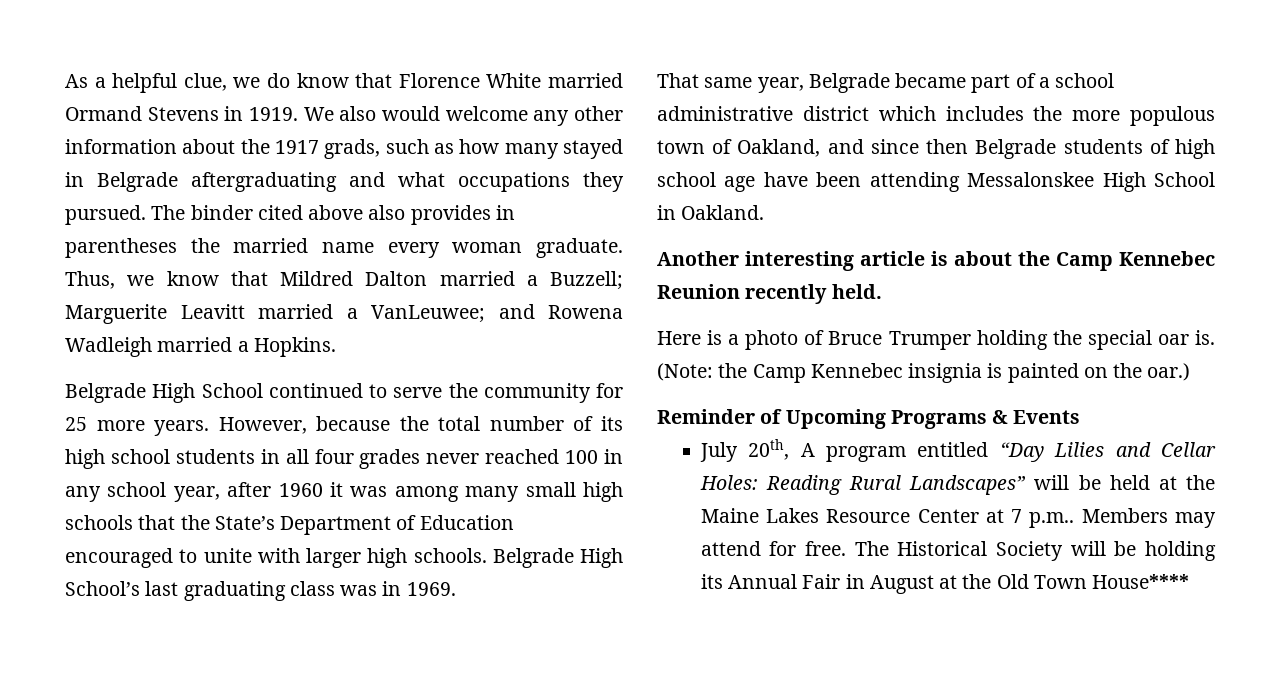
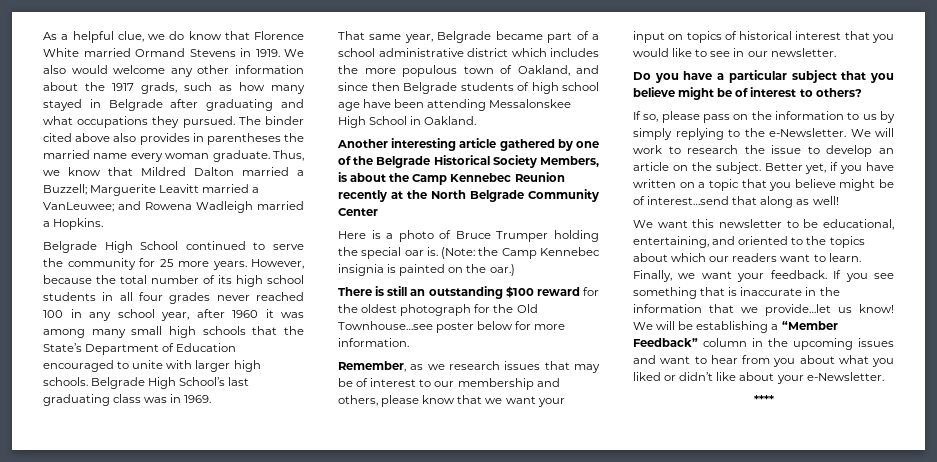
- We also would welcome any other information about the 1917 grads, such as how many stayed in Belgrade aftergraduating and what occupations they pursued.
+ We also would welcome any other information about the 1917 grads, such as how many stayed in Belgrade after graduating and what occupations they pursued.
- Another interesting article is about the Camp Kennebec Reunion recently held.
+ Another interesting article gathered by one of the Belgrade Historical Society Members, is about the Camp Kennebec Reunion recently at the North Belgrade Community Center
- Reminder of Upcoming Programs & Events
- July 20th, A program entitled “Day Lilies and Cellar Holes: Reading Rural Landscapes” will be held at the Maine Lakes Resource Center at 7 p.m.. Members may attend for free. The Historical Society will be holding its Annual Fair in August at the Old Town House****
+ There is still an outstanding $100 reward for the oldest photograph for the Old Townhouse…see poster below for more information.
+ Remember, as we research issues that may be of interest to our membership and others, please know that we want your input on topics of historical interest that you would like to see in our newsletter.
+ Do you have a particular subject that you believe might be of interest to others?
+ If so, please pass on the information to us by simply replying to the e-Newsletter. We will work to research the issue to develop an article on the subject. Better yet, if you have written on a topic that you believe might be of interest…send that along as well!
+ We want this newsletter to be educational, entertaining, and oriented to the topics about which our readers want to learn. Finally, we want your feedback. If you see something that is inaccurate in the information that we provide…let us know! We will be establishing a “Member Feedback” column in the upcoming issues and want to hear from you about what you liked or didn’t like about your e-Newsletter.
+ ****

